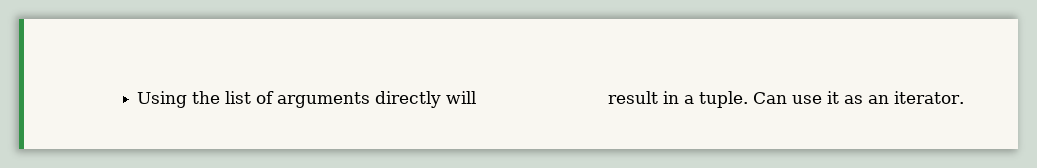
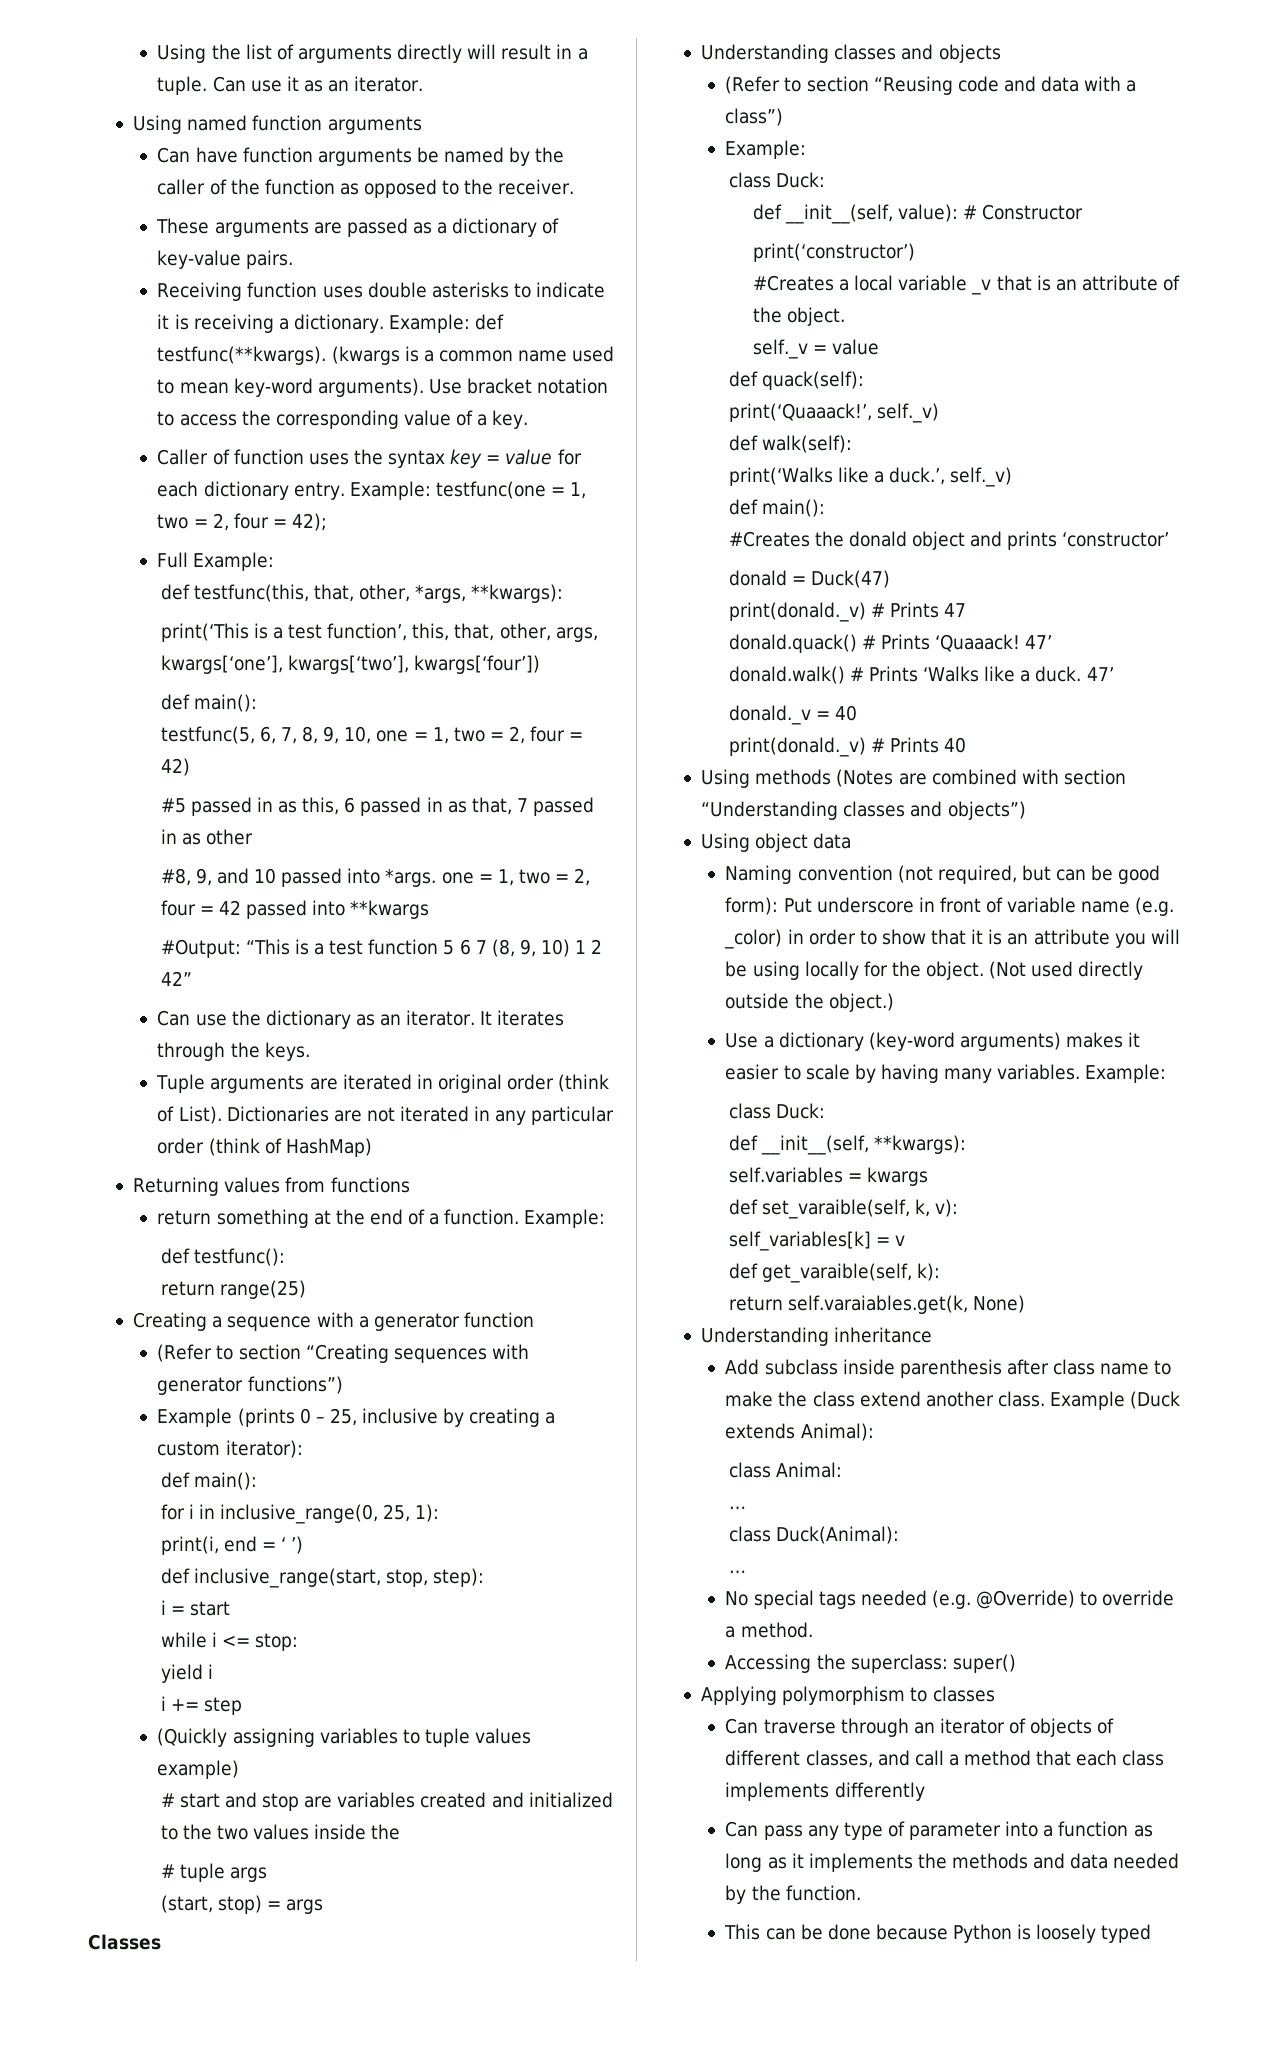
+ Using named function arguments
+ Can have function arguments be named by the caller of the function as opposed to the receiver.
+ These arguments are passed as a dictionary of key-value pairs.
+ Receiving function uses double asterisks to indicate it is receiving a dictionary. Example: def testfunc(**kwargs). (kwargs is a common name used to mean key-word arguments). Use bracket notation to access the corresponding value of a key.
+ Caller of function uses the syntax key = value for each dictionary entry. Example: testfunc(one = 1, two = 2, four = 42);
+ Full Example:
+ def testfunc(this, that, other, *args, **kwargs):
+ print(‘This is a test function’, this, that, other, args, kwargs[‘one’], kwargs[‘two’], kwargs[‘four’])
+ def main():
+ testfunc(5, 6, 7, 8, 9, 10, one = 1, two = 2, four = 42)
+ #5 passed in as this, 6 passed in as that, 7 passed in as other
+ #8, 9, and 10 passed into *args. one = 1, two = 2, four = 42 passed into **kwargs
+ #Output: “This is a test function 5 6 7 (8, 9, 10) 1 2 42”
+ Can use the dictionary as an iterator. It iterates through the keys.
+ Tuple arguments are iterated in original order (think of List). Dictionaries are not iterated in any particular order (think of HashMap)
+ Returning values from functions
+ return something at the end of a function. Example:
+ def testfunc():
+ return range(25)
+ Creating a sequence with a generator function
+ (Refer to section “Creating sequences with generator functions”)
+ Example (prints 0 – 25, inclusive by creating a custom iterator):
+ def main():
+ for i in inclusive_range(0, 25, 1):
+ print(i, end = ‘ ’)
+ def inclusive_range(start, stop, step):
+ i = start
+ while i <= stop:
+ yield i
+ i += step
+ (Quickly assigning variables to tuple values example)
+ # start and stop are variables created and initialized to the two values inside the
+ # tuple args
+ (start, stop) = args
+ Classes
+ Understanding classes and objects
+ (Refer to section “Reusing code and data with a class”)
+ Example:
+ class Duck:
+ def __init__(self, value): # Constructor
+ print(‘constructor’)
+ #Creates a local variable _v that is an attribute of the object.
+ self._v = value
+ def quack(self):
+ print(‘Quaaack!’, self._v)
+ def walk(self):
+ print(‘Walks like a duck.’, self._v)
+ def main():
+ #Creates the donald object and prints ‘constructor’
+ donald = Duck(47)
+ print(donald._v) # Prints 47
+ donald.quack() # Prints ‘Quaaack! 47’
+ donald.walk() # Prints ‘Walks like a duck. 47’
+ donald._v = 40
+ print(donald._v) # Prints 40
+ Using methods (Notes are combined with section “Understanding classes and objects”)
+ Using object data
+ Naming convention (not required, but can be good form): Put underscore in front of variable name (e.g. _color) in order to show that it is an attribute you will be using locally for the object. (Not used directly outside the object.)
+ Use a dictionary (key-word arguments) makes it easier to scale by having many variables. Example:
+ class Duck:
+ def __init__(self, **kwargs):
+ self.variables = kwargs
+ def set_varaible(self, k, v):
+ self_variables[k] = v
+ def get_varaible(self, k):
+ return self.varaiables.get(k, None)
+ Understanding inheritance
+ Add subclass inside parenthesis after class name to make the class extend another class. Example (Duck extends Animal):
+ class Animal:
+ …
+ class Duck(Animal):
+ …
+ No special tags needed (e.g. @Override) to override a method.
+ Accessing the superclass: super()
+ Applying polymorphism to classes
+ Can traverse through an iterator of objects of different classes, and call a method that each class implements differently
+ Can pass any type of parameter into a function as long as it implements the methods and data needed by the function.
+ This can be done because Python is loosely typed

